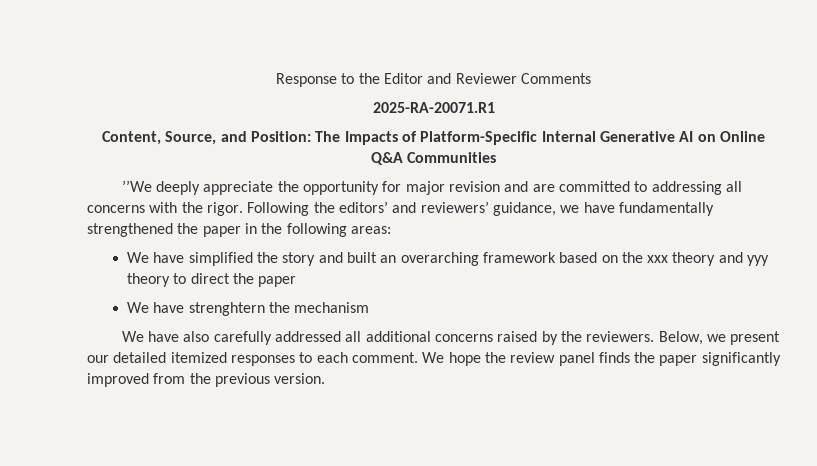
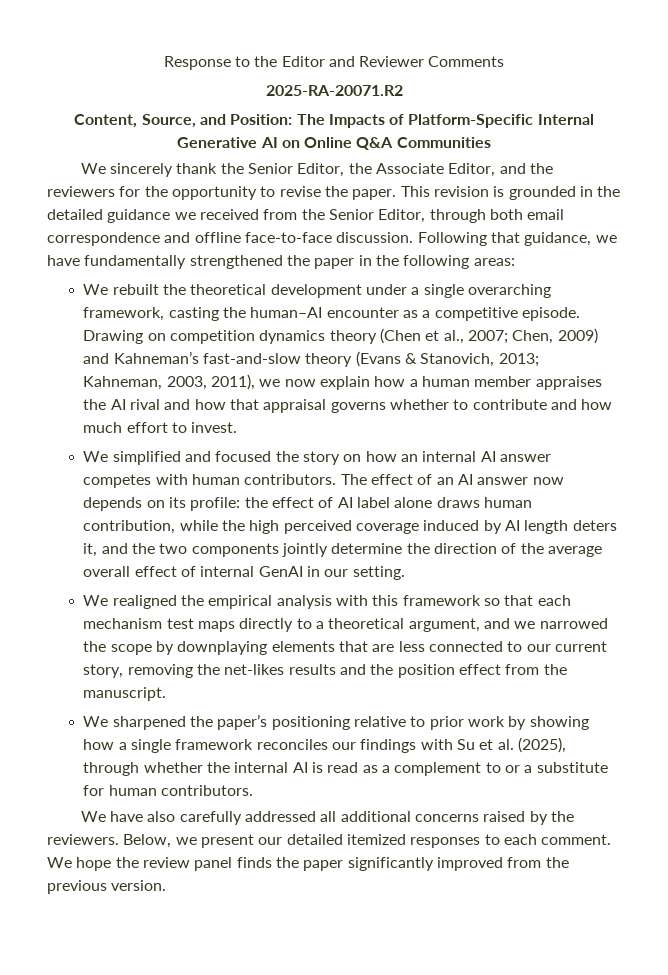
- 2025-RA-20071.R1
+ 2025-RA-20071.R2
- ’’We deeply appreciate the opportunity for major revision and are committed to addressing all concerns with the rigor. Following the editors’ and reviewers’ guidance, we have fundamentally strengthened the paper in the following areas:
+ We sincerely thank the Senior Editor, the Associate Editor, and the reviewers for the opportunity to revise the paper. This revision is grounded in the detailed guidance we received from the Senior Editor, through both email correspondence and offline face-to-face discussion. Following that guidance, we have fundamentally strengthened the paper in the following areas:
- We have simplified the story and built an overarching framework based on the xxx theory and yyy theory to direct the paper
- We have strenghtern the mechanism
+ We rebuilt the theoretical development under a single overarching framework, casting the human–AI encounter as a competitive episode. Drawing on competition dynamics theory (Chen et al., 2007; Chen, 2009) and Kahneman’s fast-and-slow theory (Evans & Stanovich, 2013; Kahneman, 2003, 2011), we now explain how a human member appraises the AI rival and how that appraisal governs whether to contribute and how much effort to invest.
+ We simplified and focused the story on how an internal AI answer competes with human contributors. The effect of an AI answer now depends on its profile: the effect of AI label alone draws human contribution, while the high perceived coverage induced by AI length deters it, and the two components jointly determine the direction of the average overall effect of internal GenAI in our setting.
+ We realigned the empirical analysis with this framework so that each mechanism test maps directly to a theoretical argument, and we narrowed the scope by downplaying elements that are less connected to our current story, removing the net-likes results and the position effect from the manuscript.
+ We sharpened the paper’s positioning relative to prior work by showing how a single framework reconciles our findings with Su et al. (2025), through whether the internal AI is read as a complement to or a substitute for human contributors.

